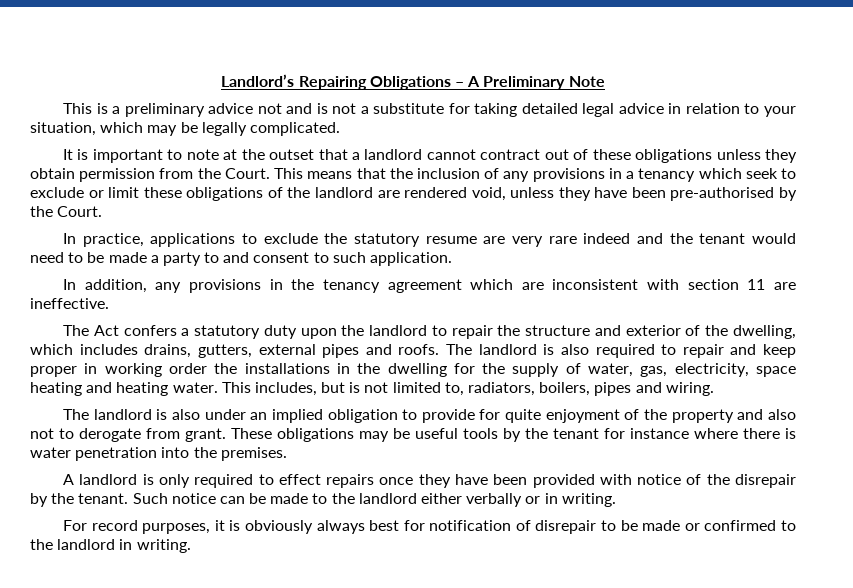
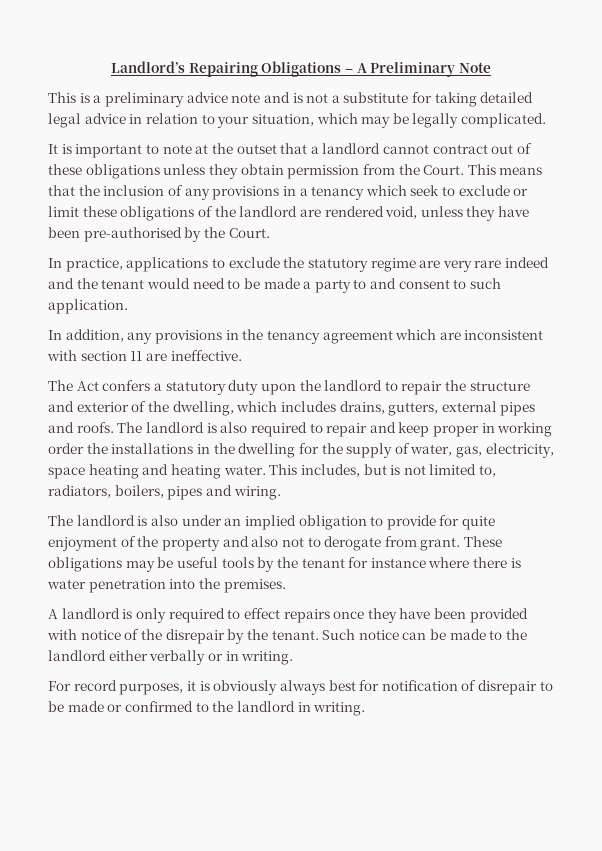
- This is a preliminary advice not and is not a substitute for taking detailed legal advice in relation to your situation, which may be legally complicated.
+ This is a preliminary advice note and is not a substitute for taking detailed legal advice in relation to your situation, which may be legally complicated.
- In practice, applications to exclude the statutory resume are very rare indeed and the tenant would need to be made a party to and consent to such application.
+ In practice, applications to exclude the statutory regime are very rare indeed and the tenant would need to be made a party to and consent to such application.

